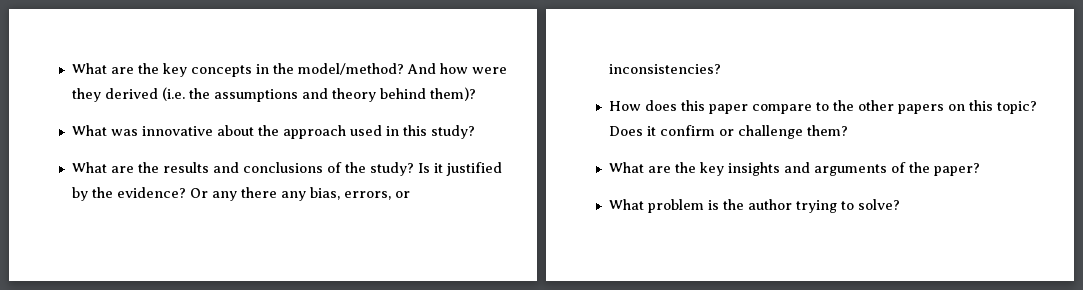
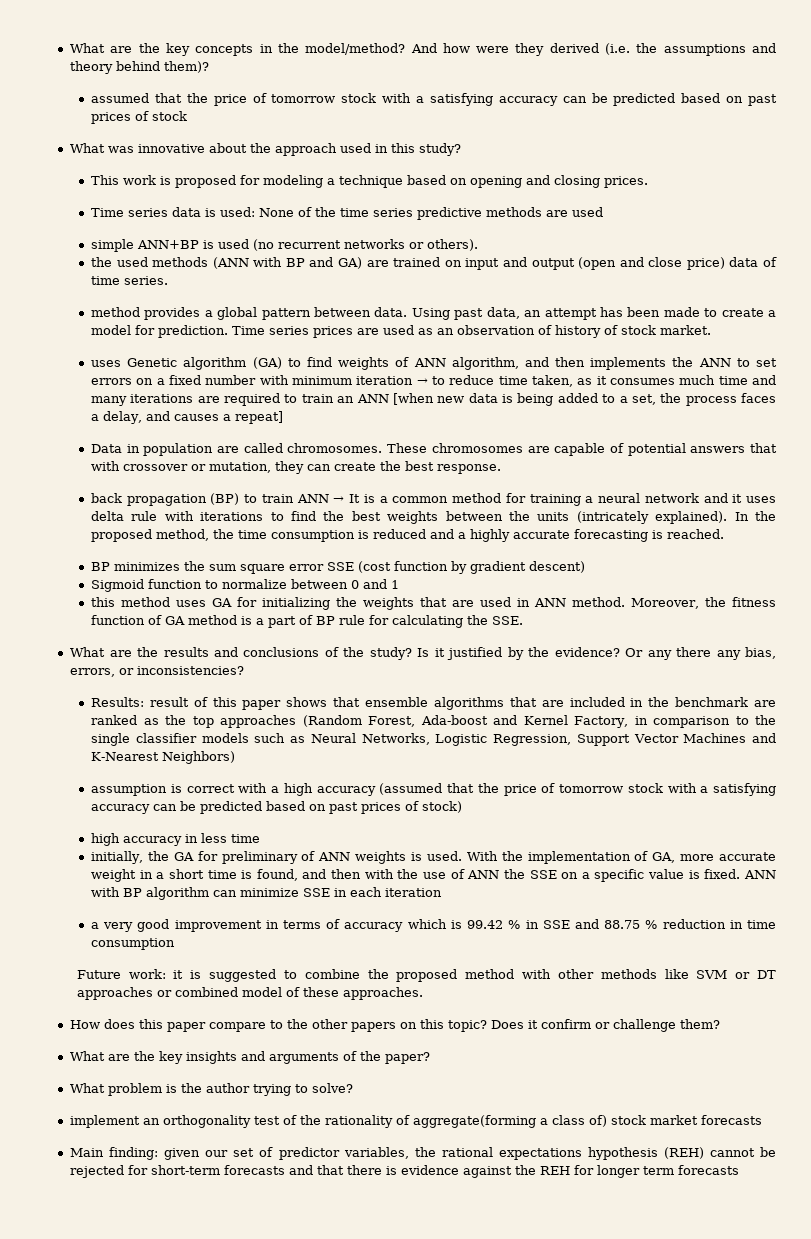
+ assumed that the price of tomorrow stock with a satisfying accuracy can be predicted based on past prices of stock
+ This work is proposed for modeling a technique based on opening and closing prices.
+ Time series data is used: None of the time series predictive methods are used
+ simple ANN+BP is used (no recurrent networks or others).
+ the used methods (ANN with BP and GA) are trained on input and output (open and close price) data of time series.
+ method provides a global pattern between data. Using past data, an attempt has been made to create a model for prediction. Time series prices are used as an observation of history of stock market.
+ uses Genetic algorithm (GA) to find weights of ANN algorithm, and then implements the ANN to set errors on a fixed number with minimum iteration → to reduce time taken, as it consumes much time and many iterations are required to train an ANN [when new data is being added to a set, the process faces a delay, and causes a repeat]
+ Data in population are called chromosomes. These chromosomes are capable of potential answers that with crossover or mutation, they can create the best response.
+ back propagation (BP) to train ANN → It is a common method for training a neural network and it uses delta rule with iterations to find the best weights between the units (intricately explained). In the proposed method, the time consumption is reduced and a highly accurate forecasting is reached.
+ BP minimizes the sum square error SSE (cost function by gradient descent)
+ Sigmoid function to normalize between 0 and 1
+ this method uses GA for initializing the weights that are used in ANN method. Moreover, the fitness function of GA method is a part of BP rule for calculating the SSE.
+ Results: result of this paper shows that ensemble algorithms that are included in the benchmark are ranked as the top approaches (Random Forest, Ada-boost and Kernel Factory, in comparison to the single classifier models such as Neural Networks, Logistic Regression, Support Vector Machines and K-Nearest Neighbors)
+ assumption is correct with a high accuracy (assumed that the price of tomorrow stock with a satisfying accuracy can be predicted based on past prices of stock)
+ high accuracy in less time
+ initially, the GA for preliminary of ANN weights is used. With the implementation of GA, more accurate weight in a short time is found, and then with the use of ANN the SSE on a specific value is fixed. ANN with BP algorithm can minimize SSE in each iteration
+ a very good improvement in terms of accuracy which is 99.42 % in SSE and 88.75 % reduction in time consumption
+ Future work: it is suggested to combine the proposed method with other methods like SVM or DT approaches or combined model of these approaches.
+ implement an orthogonality test of the rationality of aggregate(forming a class of) stock market forecasts
+ Main finding: given our set of predictor variables, the rational expectations hypothesis (REH) cannot be rejected for short-term forecasts and that there is evidence against the REH for longer term forecasts

